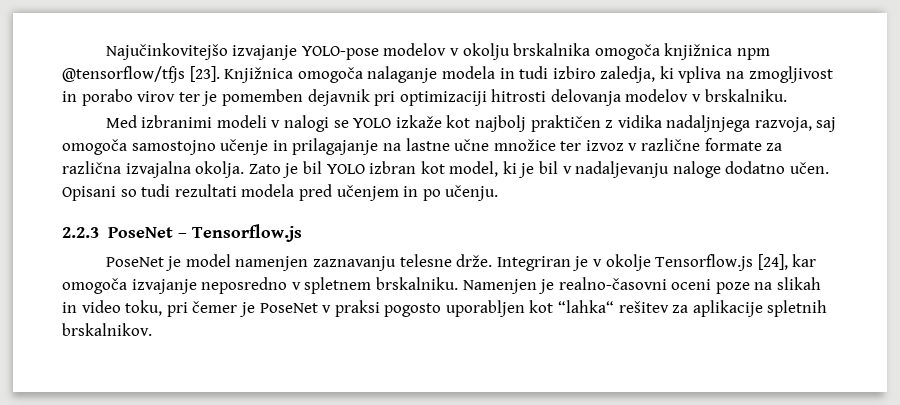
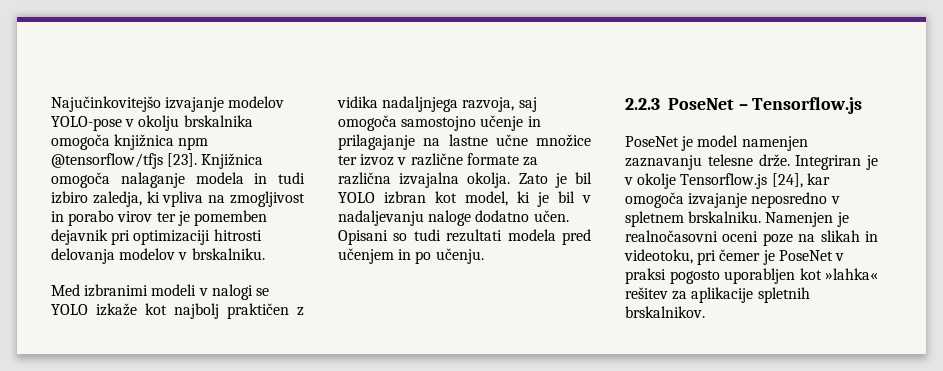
- Najučinkovitejšo izvajanje YOLO-pose modelov v okolju brskalnika omogoča knjižnica npm @tensorflow/tfjs [23].
+ Najučinkovitejšo izvajanje modelov YOLO-pose v okolju brskalnika omogoča knjižnica npm @tensorflow/tfjs [23].
- Namenjen je realno-časovni oceni poze na slikah in video toku, pri čemer je PoseNet v praksi pogosto uporabljen kot “lahka“ rešitev za aplikacije spletnih brskalnikov.
+ Namenjen je realnočasovni oceni poze na slikah in videotoku, pri čemer je PoseNet v praksi pogosto uporabljen kot »lahka« rešitev za aplikacije spletnih brskalnikov.

